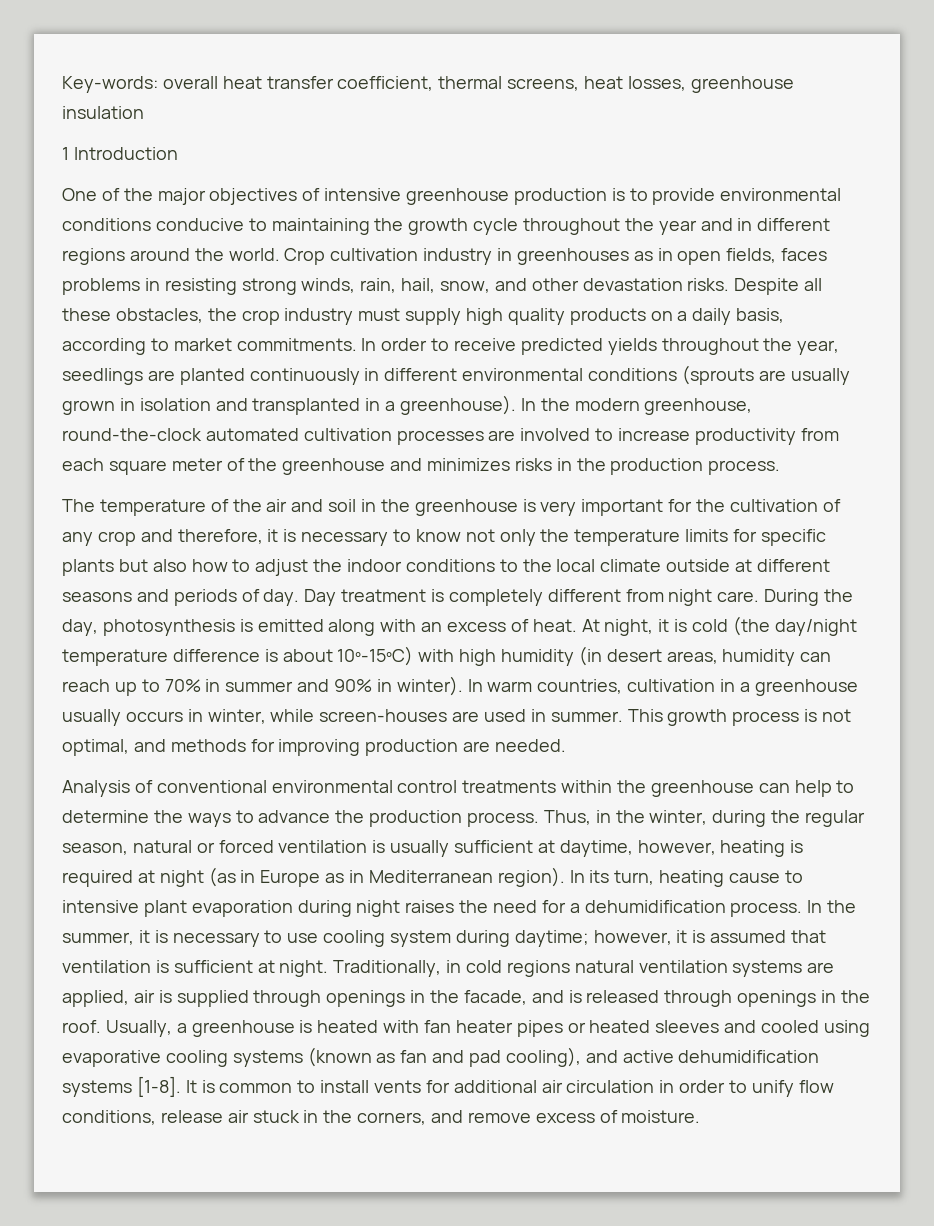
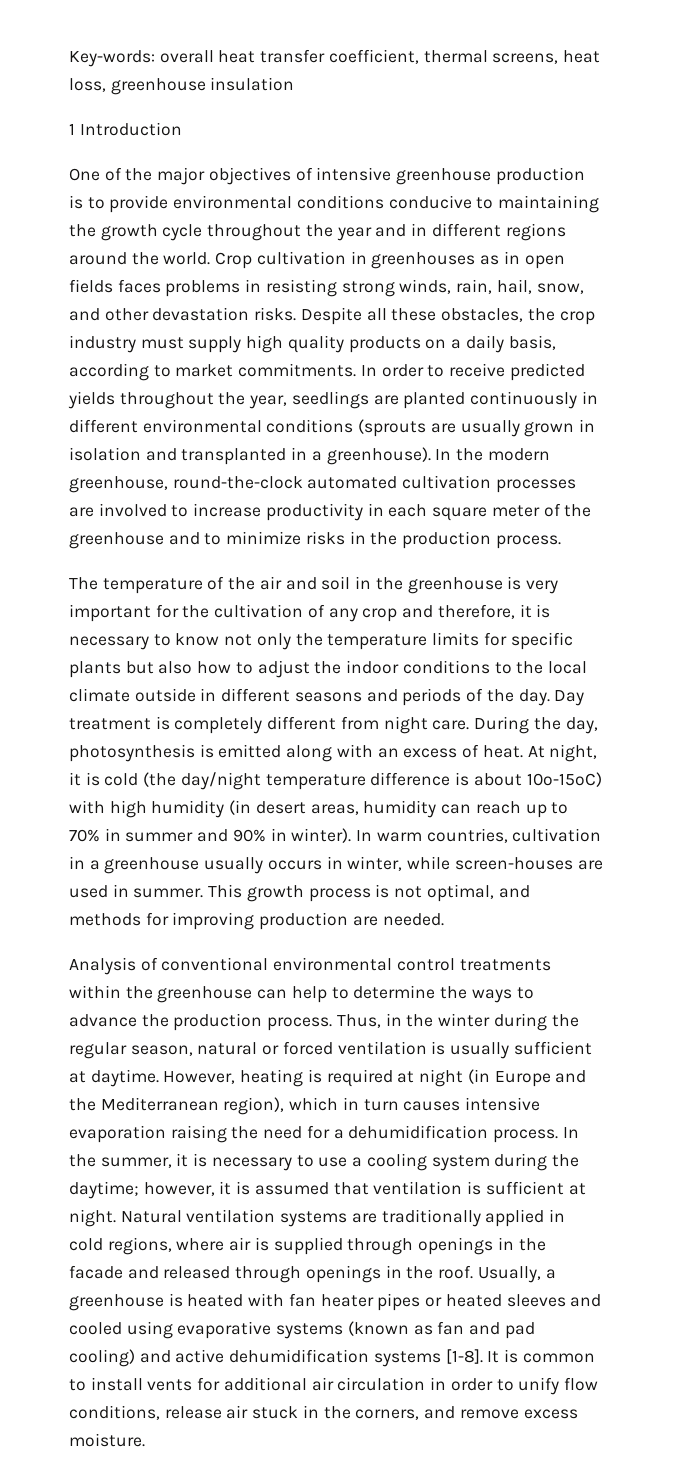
- Key-words: overall heat transfer coefficient, thermal screens, heat losses, greenhouse insulation
+ Key-words: overall heat transfer coefficient, thermal screens, heat loss, greenhouse insulation
- Crop cultivation industry in greenhouses as in open fields, faces problems in resisting strong winds, rain, hail, snow, and other devastation risks.
+ Crop cultivation in greenhouses as in open fields faces problems in resisting strong winds, rain, hail, snow, and other devastation risks.
- In the modern greenhouse, round-the-clock automated cultivation processes are involved to increase productivity from each square meter of the greenhouse and minimizes risks in the production process.
+ In the modern greenhouse, round-the-clock automated cultivation processes are involved to increase productivity in each square meter of the greenhouse and to minimize risks in the production process.
- The temperature of the air and soil in the greenhouse is very important for the cultivation of any crop and therefore, it is necessary to know not only the temperature limits for specific plants but also how to adjust the indoor conditions to the local climate outside at different seasons and periods of day.
+ The temperature of the air and soil in the greenhouse is very important for the cultivation of any crop and therefore, it is necessary to know not only the temperature limits for specific plants but also how to adjust the indoor conditions to the local climate outside in different seasons and periods of the day.
- Thus, in the winter, during the regular season, natural or forced ventilation is usually sufficient at daytime, however, heating is required at night (as in Europe as in Mediterranean region). In its turn, heating cause to intensive plant evaporation during night raises the need for a dehumidification process.
+ Thus, in the winter during the regular season, natural or forced ventilation is usually sufficient at daytime. However, heating is required at night (in Europe and the Mediterranean region), which in turn causes intensive evaporation raising the need for a dehumidification process.
- In the summer, it is necessary to use cooling system during daytime; however, it is assumed that ventilation is sufficient at night.
+ In the summer, it is necessary to use a cooling system during the daytime; however, it is assumed that ventilation is sufficient at night.
- Traditionally, in cold regions natural ventilation systems are applied, air is supplied through openings in the facade, and is released through openings in the roof.
+ Natural ventilation systems are traditionally applied in cold regions, where air is supplied through openings in the facade and released through openings in the roof.
- Usually, a greenhouse is heated with fan heater pipes or heated sleeves and cooled using evaporative cooling systems (known as fan and pad cooling), and active dehumidification systems [1-8].
+ Usually, a greenhouse is heated with fan heater pipes or heated sleeves and cooled using evaporative systems (known as fan and pad cooling) and active dehumidification systems [1-8].
- It is common to install vents for additional air circulation in order to unify flow conditions, release air stuck in the corners, and remove excess of moisture.
+ It is common to install vents for additional air circulation in order to unify flow conditions, release air stuck in the corners, and remove excess moisture.

